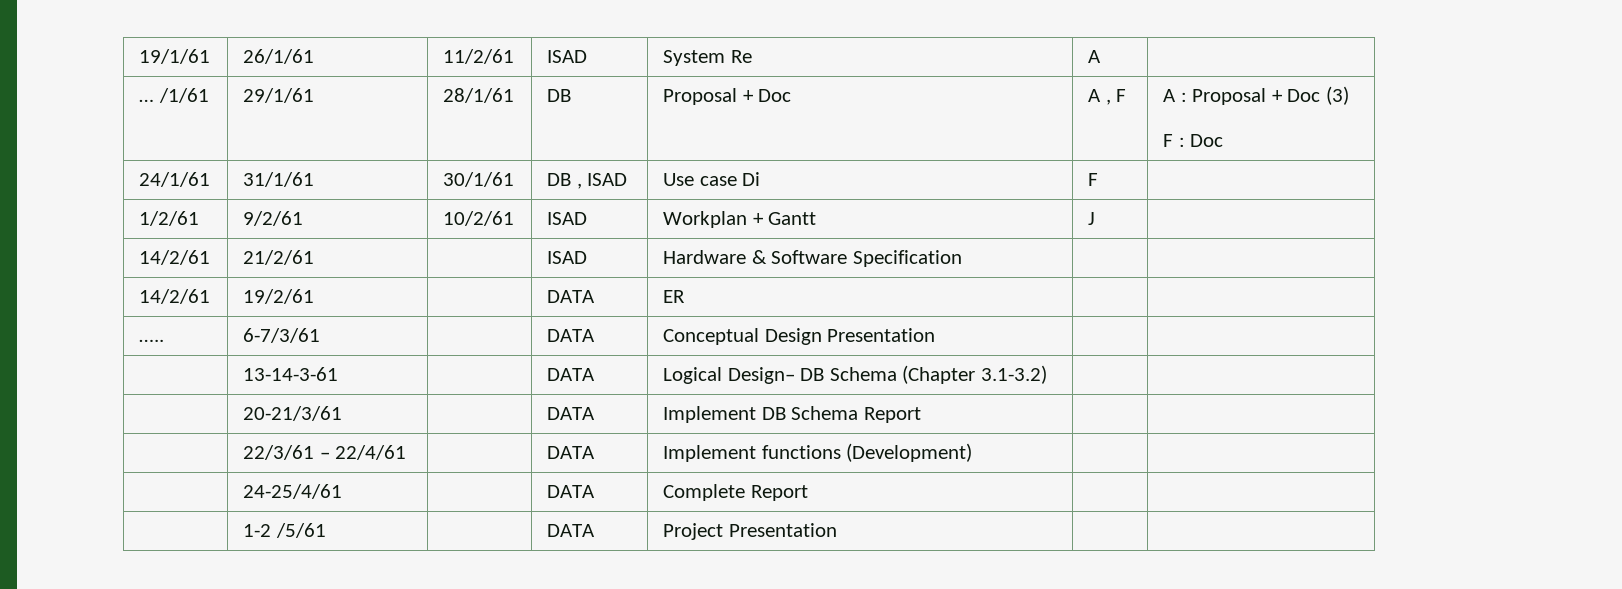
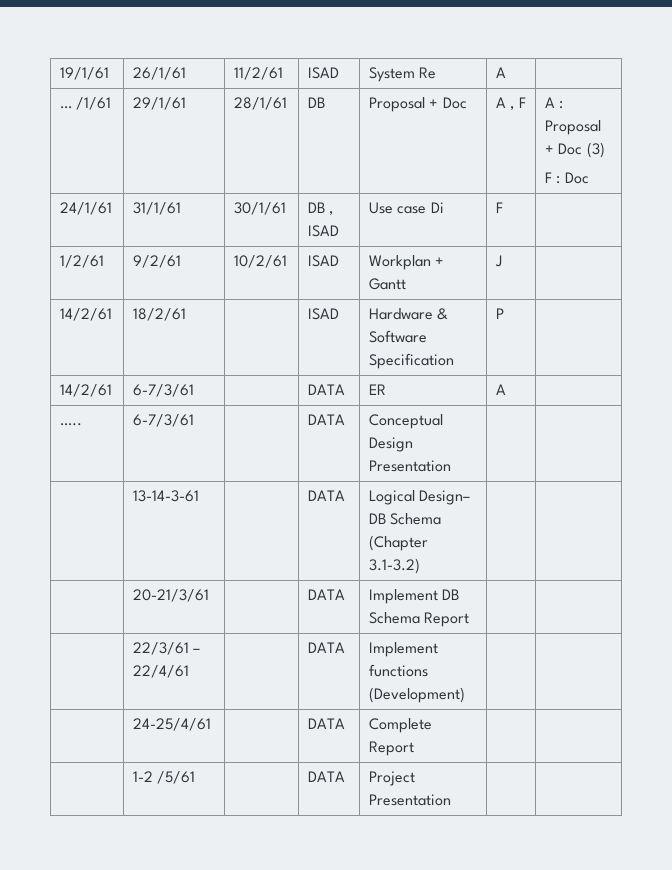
- 14/2/61 | 21/2/61 | | ISAD | Hardware & Software Specification | |
- 14/2/61 | 19/2/61 | | DATA | ER | |
+ 14/2/61 | 18/2/61 | | ISAD | Hardware & Software Specification | P |
+ 14/2/61 | 6-7/3/61 | | DATA | ER | A |

